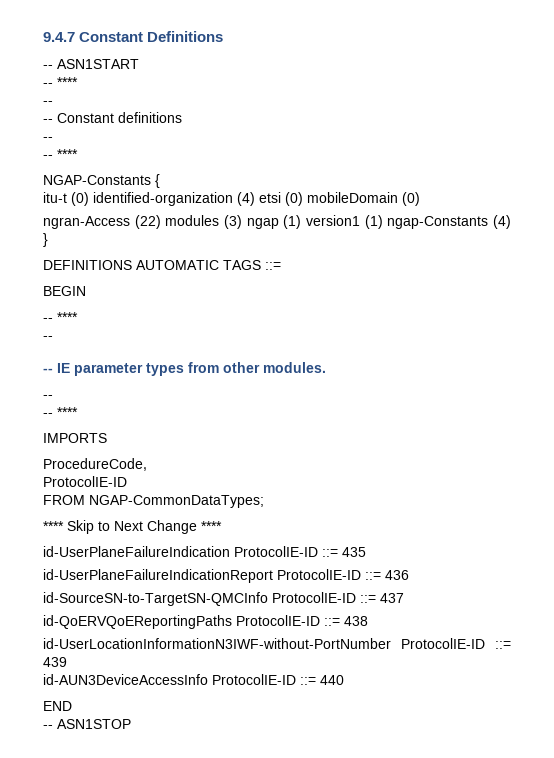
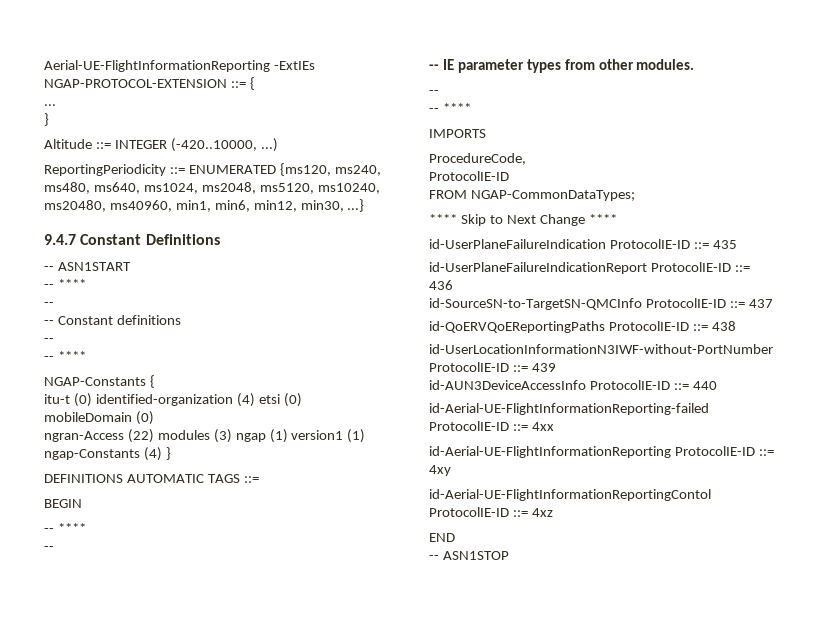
+ Aerial-UE-FlightInformationReporting -ExtIEs NGAP-PROTOCOL-EXTENSION ::= {
+ ...
+ }
+ Altitude ::= INTEGER (-420..10000, ...)
+ ReportingPeriodicity ::= ENUMERATED {ms120, ms240, ms480, ms640, ms1024, ms2048, ms5120, ms10240, ms20480, ms40960, min1, min6, min12, min30, ...}
+ id-Aerial-UE-FlightInformationReporting-failed ProtocolIE-ID ::= 4xx
+ id-Aerial-UE-FlightInformationReporting ProtocolIE-ID ::= 4xy
+ id-Aerial-UE-FlightInformationReportingContol ProtocolIE-ID ::= 4xz

